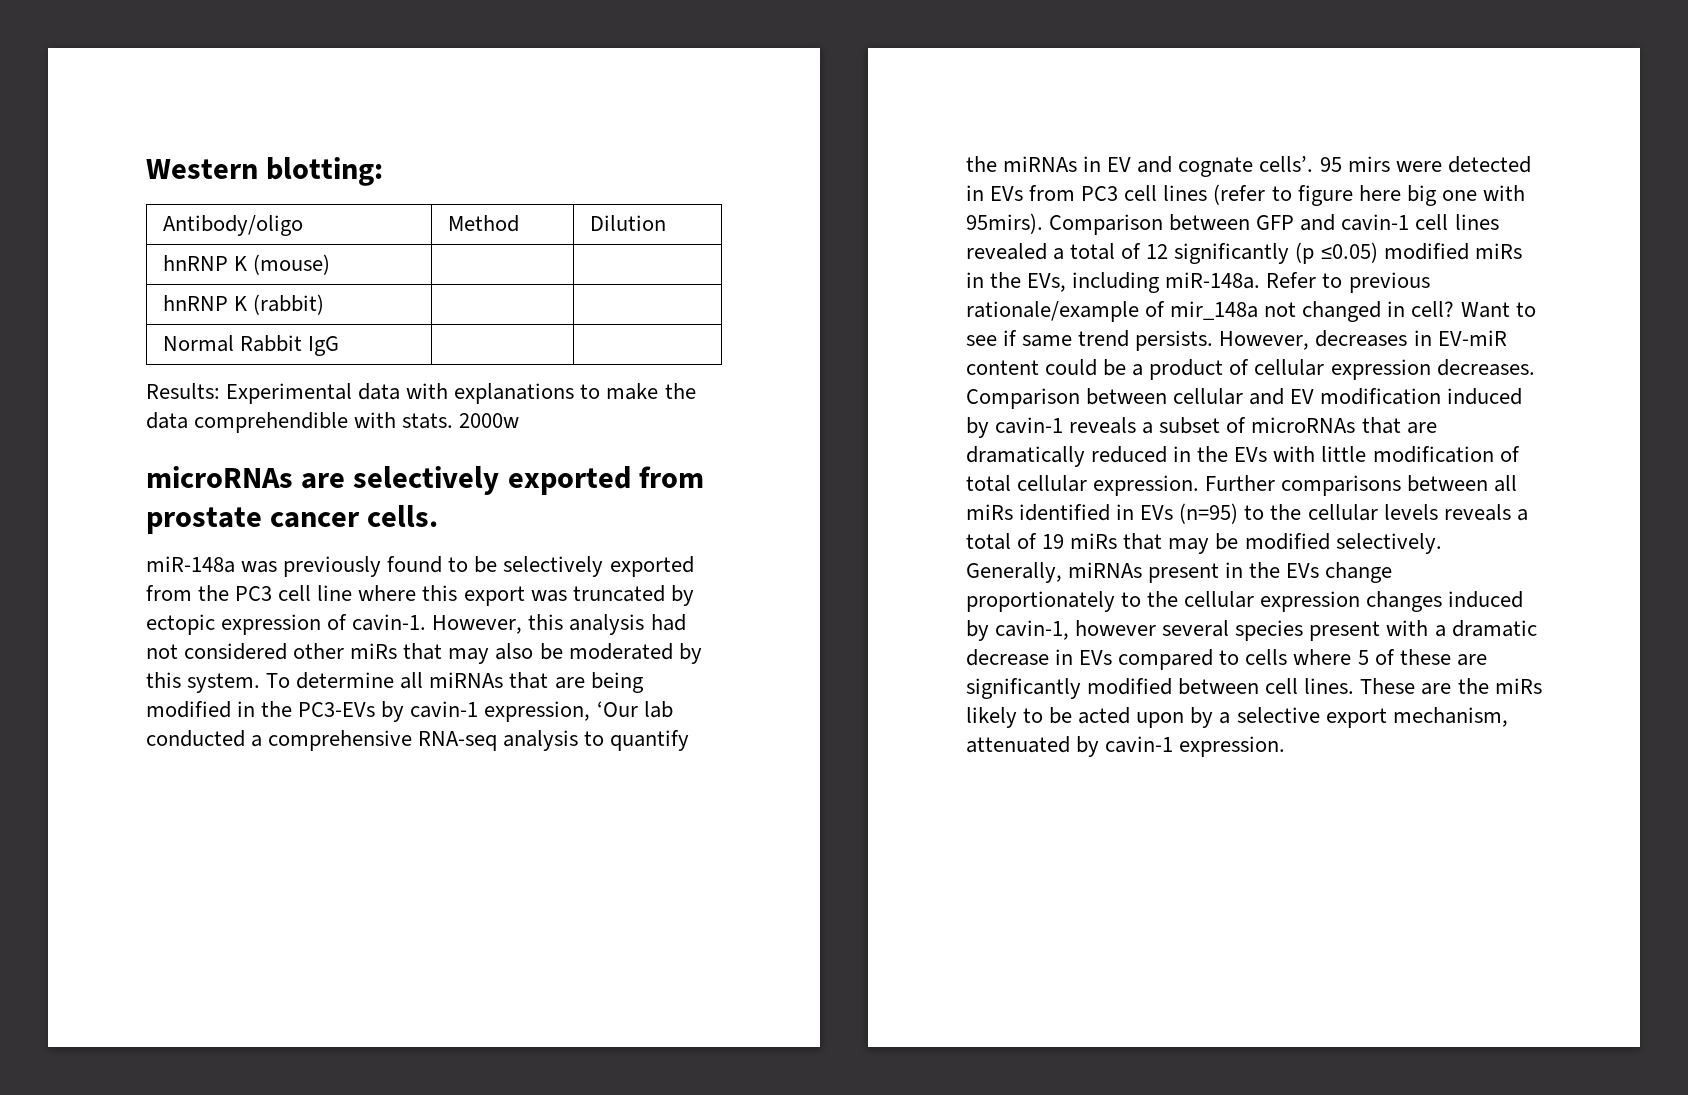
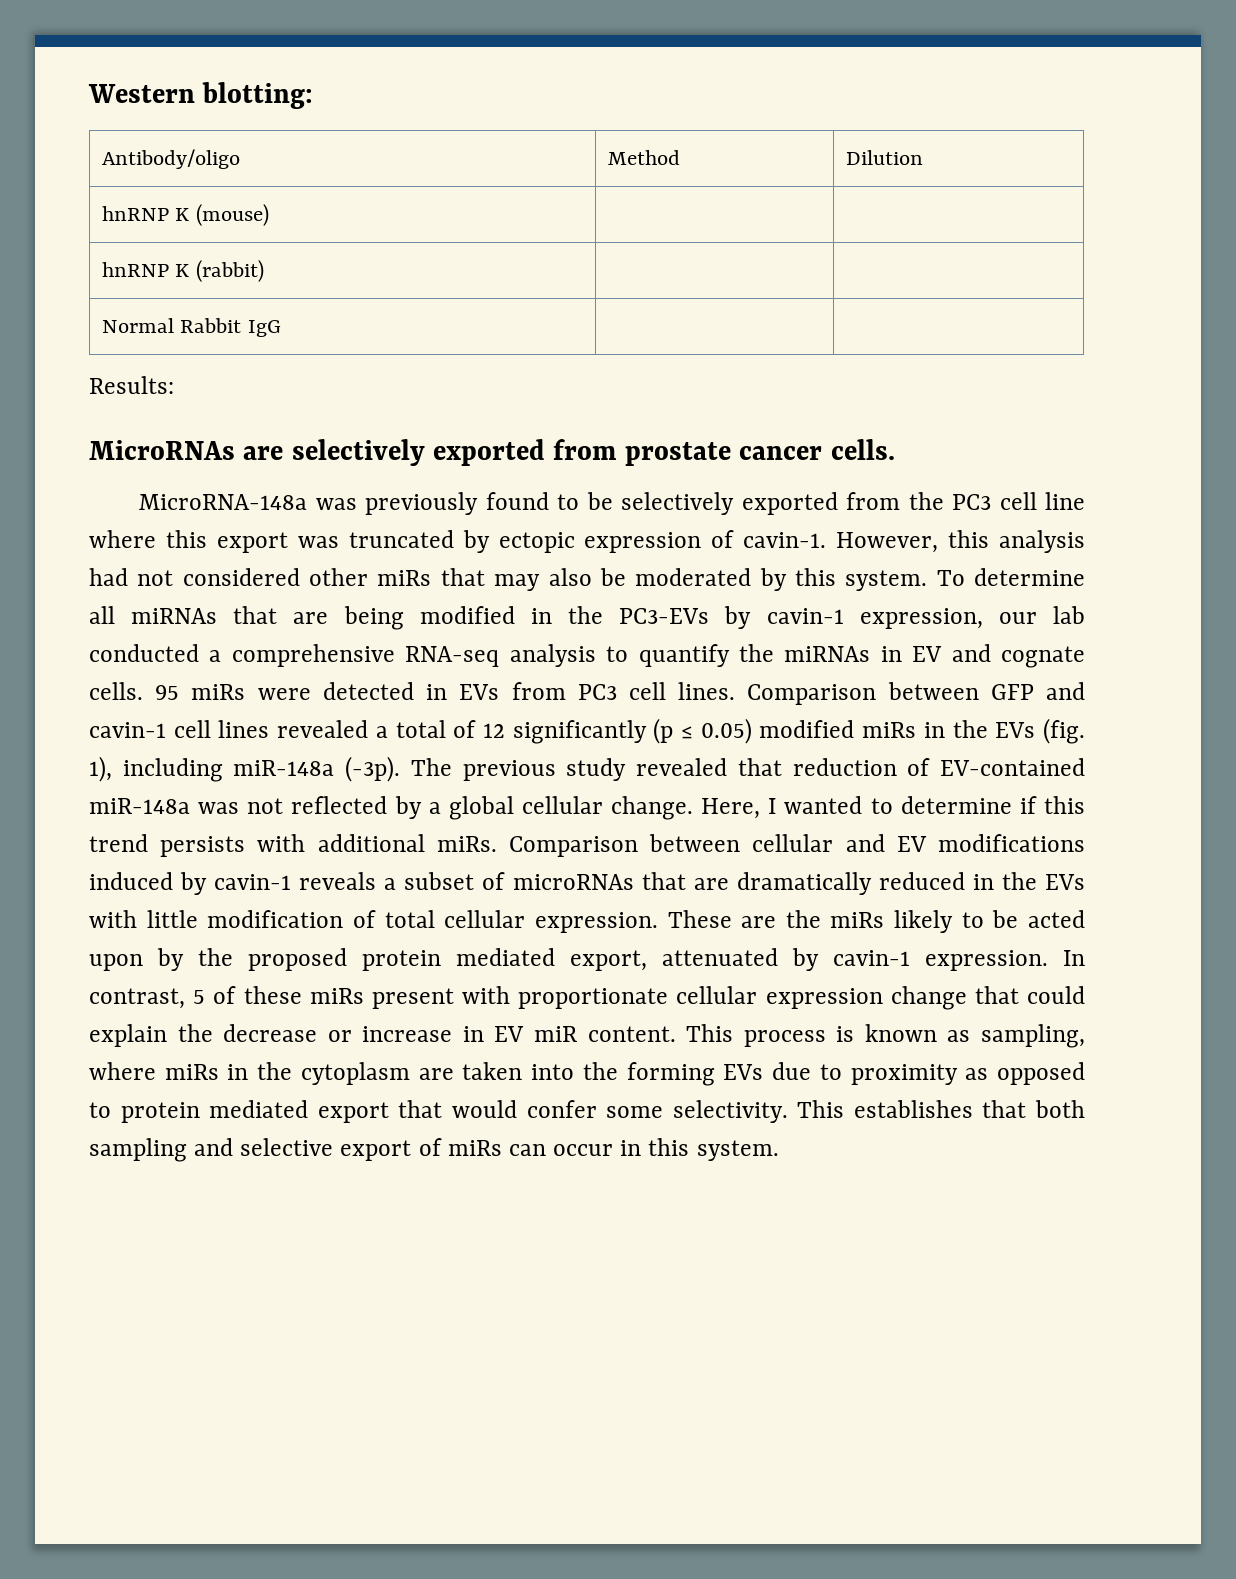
- Results: Experimental data with explanations to make the data comprehendible with stats. 2000w
- microRNAs are selectively exported from prostate cancer cells.
+ Results:
+ MicroRNAs are selectively exported from prostate cancer cells.
- miR-148a was previously found to be selectively exported from the PC3 cell line where this export was truncated by ectopic expression of cavin-1.
+ MicroRNA-148a was previously found to be selectively exported from the PC3 cell line where this export was truncated by ectopic expression of cavin-1.
- To determine all miRNAs that are being modified in the PC3-EVs by cavin-1 expression, ‘Our lab conducted a comprehensive RNA-seq analysis to quantify the miRNAs in EV and cognate cells’. 95 mirs were detected in EVs from PC3 cell lines (refer to figure here big one with 95mirs).
+ To determine all miRNAs that are being modified in the PC3-EVs by cavin-1 expression, our lab conducted a comprehensive RNA-seq analysis to quantify the miRNAs in EV and cognate cells. 95 miRs were detected in EVs from PC3 cell lines.
- Comparison between GFP and cavin-1 cell lines revealed a total of 12 significantly (p ≤0.05) modified miRs in the EVs, including miR-148a. Refer to previous rationale/example of mir_148a not changed in cell? Want to see if same trend persists. However, decreases in EV-miR content could be a product of cellular expression decreases.
+ Comparison between GFP and cavin-1 cell lines revealed a total of 12 significantly (p ≤ 0.05) modified miRs in the EVs (fig. 1), including miR-148a (-3p). The previous study revealed that reduction of EV-contained miR-148a was not reflected by a global cellular change. Here, I wanted to determine if this trend persists with additional miRs.
- Comparison between cellular and EV modification induced by cavin-1 reveals a subset of microRNAs that are dramatically reduced in the EVs with little modification of total cellular expression.
+ Comparison between cellular and EV modifications induced by cavin-1 reveals a subset of microRNAs that are dramatically reduced in the EVs with little modification of total cellular expression.
- Further comparisons between all miRs identified in EVs (n=95) to the cellular levels reveals a total of 19 miRs that may be modified selectively. Generally, miRNAs present in the EVs change proportionately to the cellular expression changes induced by cavin-1, however several species present with a dramatic decrease in EVs compared to cells where 5 of these are significantly modified between cell lines.
- These are the miRs likely to be acted upon by a selective export mechanism, attenuated by cavin-1 expression.
+ These are the miRs likely to be acted upon by the proposed protein mediated export, attenuated by cavin-1 expression. In contrast, 5 of these miRs present with proportionate cellular expression change that could explain the decrease or increase in EV miR content. This process is known as sampling, where miRs in the cytoplasm are taken into the forming EVs due to proximity as opposed to protein mediated export that would confer some selectivity. This establishes that both sampling and selective export of miRs can occur in this system.

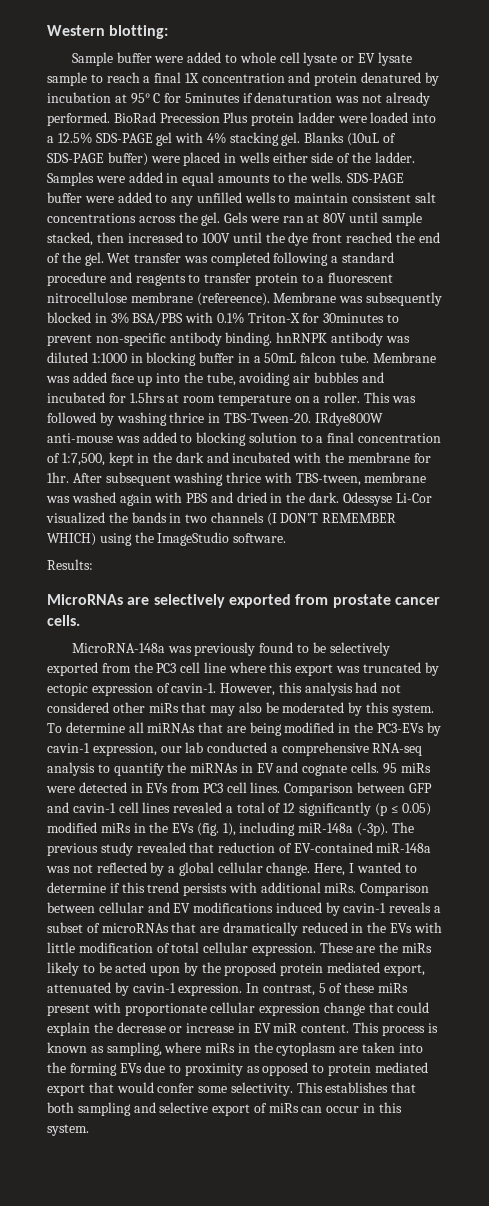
- Antibody/oligo | Method | Dilution
- hnRNP K (mouse) | |
- hnRNP K (rabbit) | |
- Normal Rabbit IgG | |
+ Sample buffer were added to whole cell lysate or EV lysate sample to reach a final 1X concentration and protein denatured by incubation at 95° C for 5minutes if denaturation was not already performed. BioRad Precession Plus protein ladder were loaded into a 12.5% SDS-PAGE gel with 4% stacking gel. Blanks (10uL of SDS-PAGE buffer) were placed in wells either side of the ladder. Samples were added in equal amounts to the wells. SDS-PAGE buffer were added to any unfilled wells to maintain consistent salt concentrations across the gel. Gels were ran at 80V until sample stacked, then increased to 100V until the dye front reached the end of the gel. Wet transfer was completed following a standard procedure and reagents to transfer protein to a fluorescent nitrocellulose membrane (refereence). Membrane was subsequently blocked in 3% BSA/PBS with 0.1% Triton-X for 30minutes to prevent non-specific antibody binding. hnRNPK antibody was diluted 1:1000 in blocking buffer in a 50mL falcon tube. Membrane was added face up into the tube, avoiding air bubbles and incubated for 1.5hrs at room temperature on a roller. This was followed by washing thrice in TBS-Tween-20. IRdye800W anti-mouse was added to blocking solution to a final concentration of 1:7,500, kept in the dark and incubated with the membrane for 1hr. After subsequent washing thrice with TBS-tween, membrane was washed again with PBS and dried in the dark. Odessyse Li-Cor visualized the bands in two channels (I DON’T REMEMBER WHICH) using the ImageStudio software.

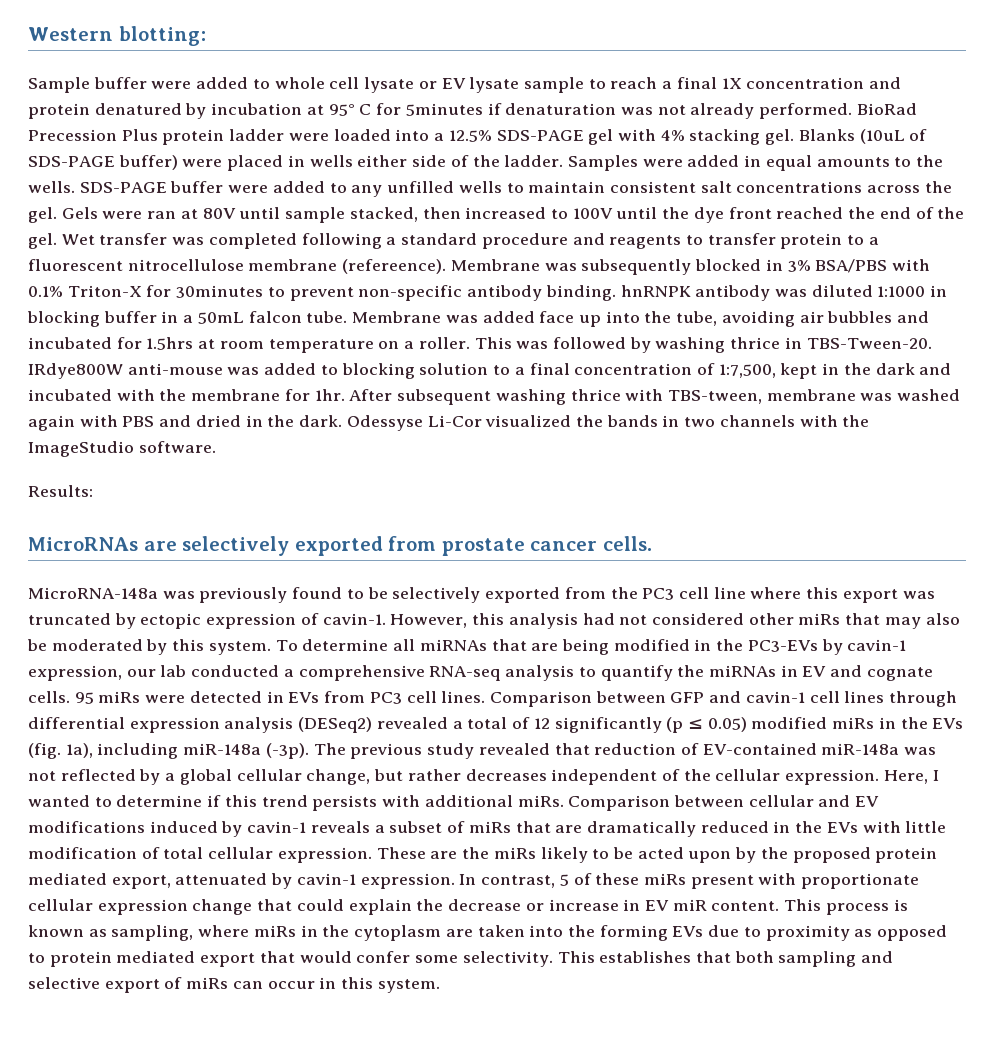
- Odessyse Li-Cor visualized the bands in two channels (I DON’T REMEMBER WHICH) using the ImageStudio software.
+ Odessyse Li-Cor visualized the bands in two channels with the ImageStudio software.
- Comparison between GFP and cavin-1 cell lines revealed a total of 12 significantly (p ≤ 0.05) modified miRs in the EVs (fig. 1), including miR-148a (-3p).
+ Comparison between GFP and cavin-1 cell lines through differential expression analysis (DESeq2) revealed a total of 12 significantly (p ≤ 0.05) modified miRs in the EVs (fig. 1a), including miR-148a (-3p).
- The previous study revealed that reduction of EV-contained miR-148a was not reflected by a global cellular change.
+ The previous study revealed that reduction of EV-contained miR-148a was not reflected by a global cellular change, but rather decreases independent of the cellular expression.
- Comparison between cellular and EV modifications induced by cavin-1 reveals a subset of microRNAs that are dramatically reduced in the EVs with little modification of total cellular expression.
+ Comparison between cellular and EV modifications induced by cavin-1 reveals a subset of miRs that are dramatically reduced in the EVs with little modification of total cellular expression.

